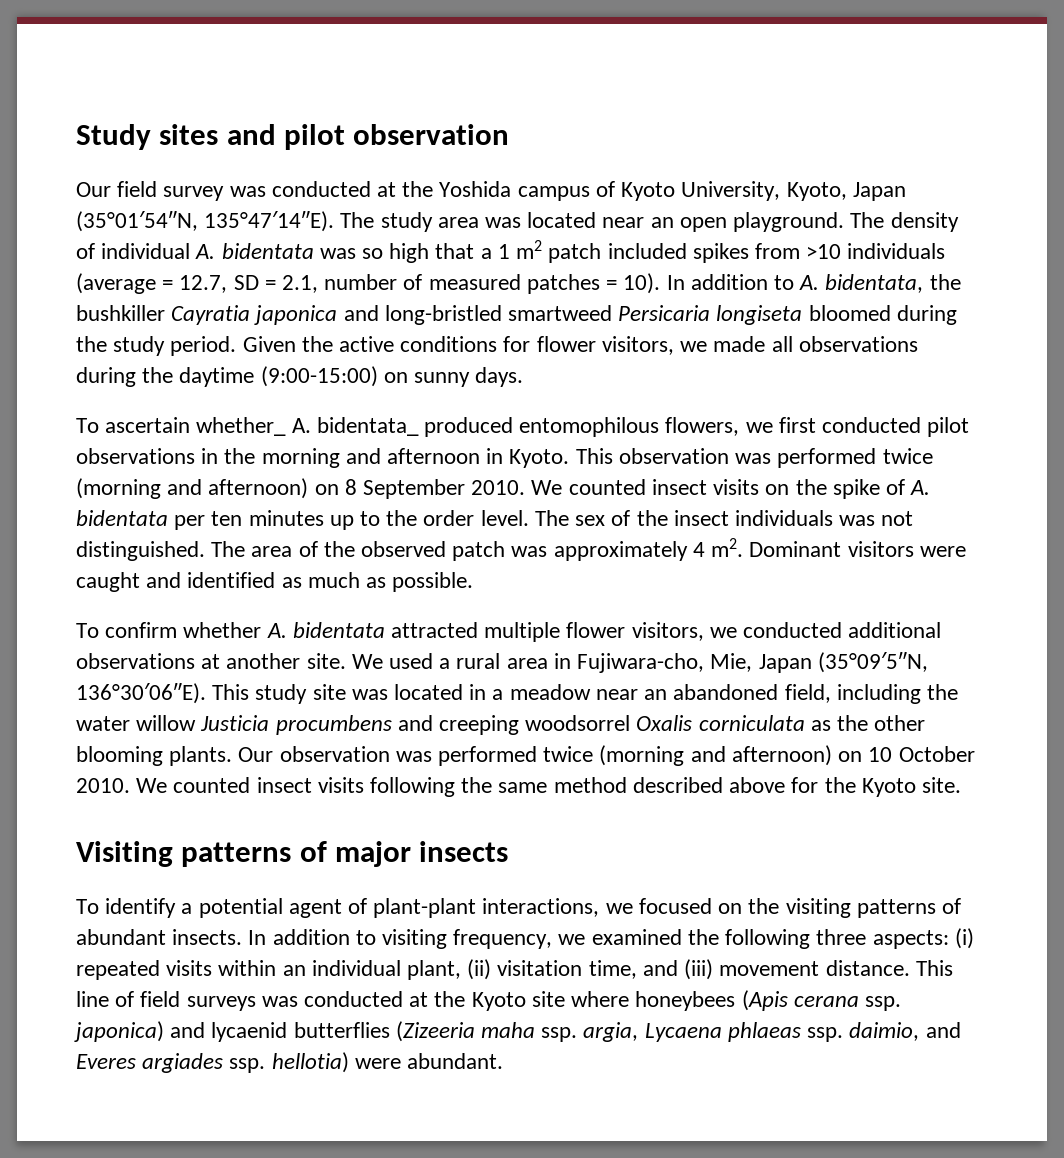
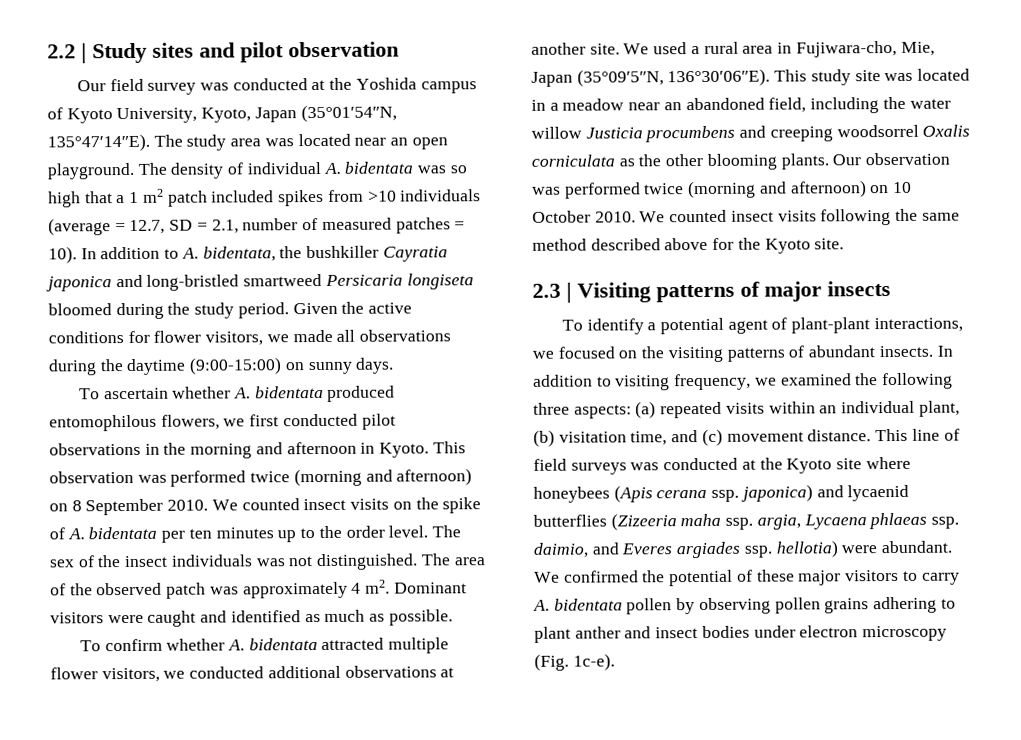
- Study sites and pilot observation
+ 2.2 | Study sites and pilot observation
- To ascertain whether_ A. bidentata_ produced entomophilous flowers, we first conducted pilot observations in the morning and afternoon in Kyoto.
+ To ascertain whether A. bidentata produced entomophilous flowers, we first conducted pilot observations in the morning and afternoon in Kyoto.
- Visiting patterns of major insects
+ 2.3 | Visiting patterns of major insects
- In addition to visiting frequency, we examined the following three aspects: (i) repeated visits within an individual plant, (ii) visitation time, and (iii) movement distance.
+ In addition to visiting frequency, we examined the following three aspects: (a) repeated visits within an individual plant, (b) visitation time, and (c) movement distance.
+ We confirmed the potential of these major visitors to carry A. bidentata pollen by observing pollen grains adhering to plant anther and insect bodies under electron microscopy (Fig. 1c-e).

